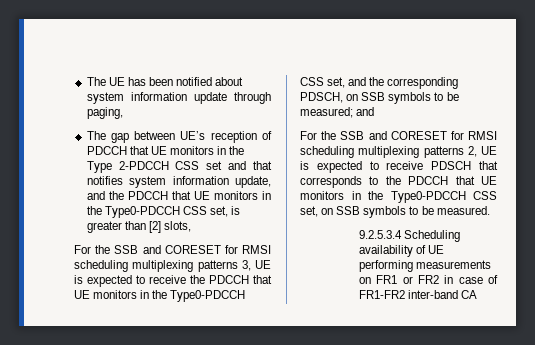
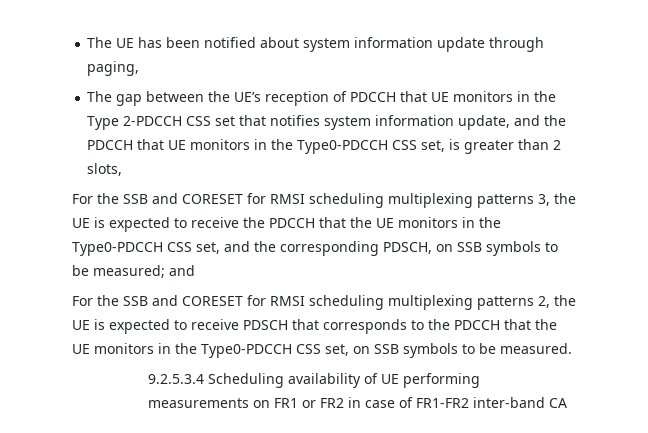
- The gap between UE’s reception of PDCCH that UE monitors in the Type 2-PDCCH CSS set and that notifies system information update, and the PDCCH that UE monitors in the Type0-PDCCH CSS set, is greater than [2] slots,
+ The gap between the UE’s reception of PDCCH that UE monitors in the Type 2-PDCCH CSS set that notifies system information update, and the PDCCH that UE monitors in the Type0-PDCCH CSS set, is greater than 2 slots,
- For the SSB and CORESET for RMSI scheduling multiplexing patterns 3, UE is expected to receive the PDCCH that UE monitors in the Type0-PDCCH CSS set, and the corresponding PDSCH, on SSB symbols to be measured; and
+ For the SSB and CORESET for RMSI scheduling multiplexing patterns 3, the UE is expected to receive the PDCCH that the UE monitors in the Type0-PDCCH CSS set, and the corresponding PDSCH, on SSB symbols to be measured; and
- For the SSB and CORESET for RMSI scheduling multiplexing patterns 2, UE is expected to receive PDSCH that corresponds to the PDCCH that UE monitors in the Type0-PDCCH CSS set, on SSB symbols to be measured.
+ For the SSB and CORESET for RMSI scheduling multiplexing patterns 2, the UE is expected to receive PDSCH that corresponds to the PDCCH that the UE monitors in the Type0-PDCCH CSS set, on SSB symbols to be measured.

